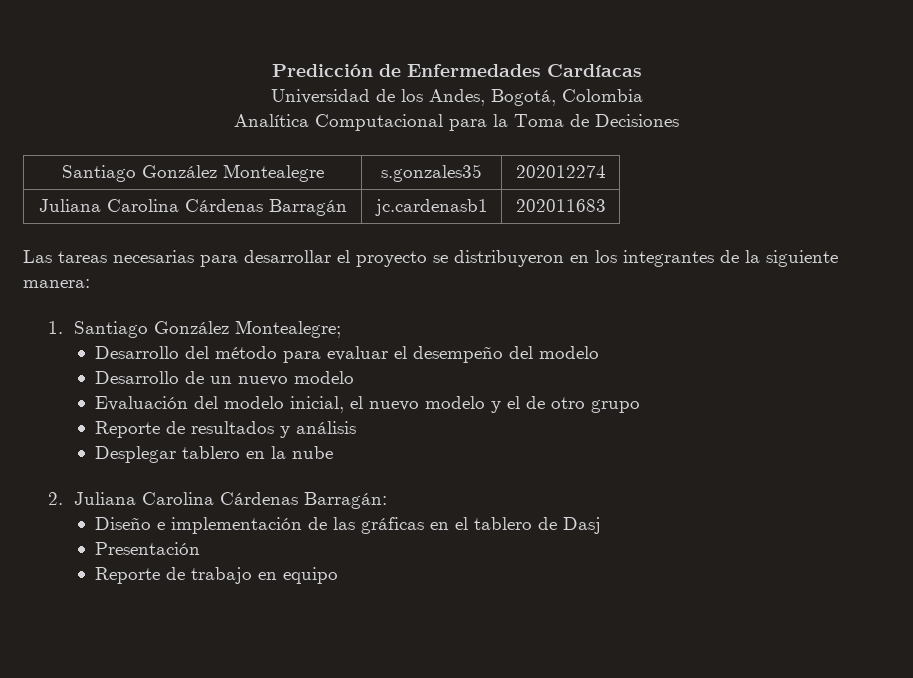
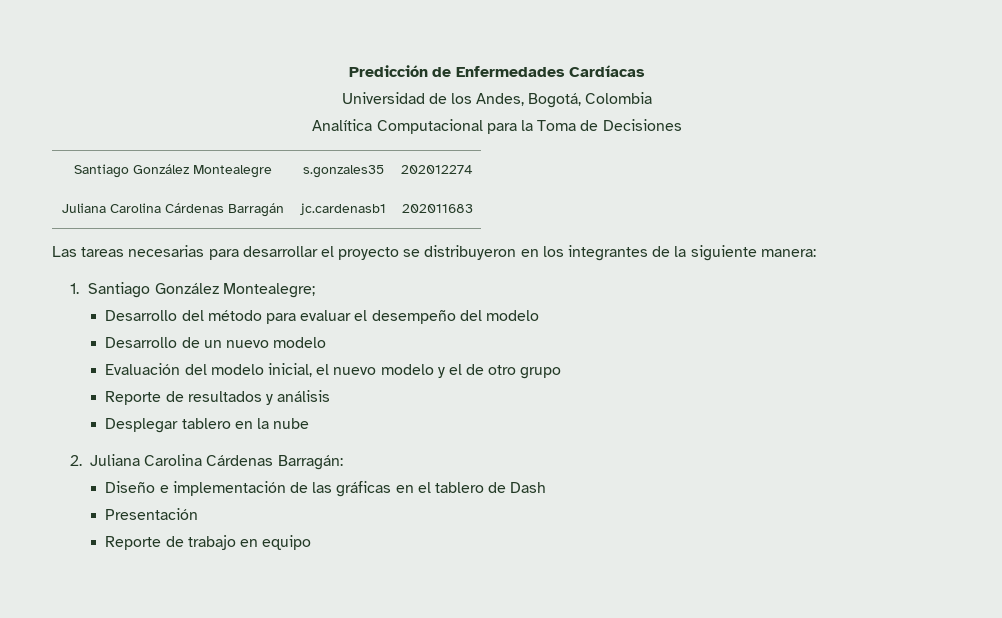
- Diseño e implementación de las gráficas en el tablero de Dasj
+ Diseño e implementación de las gráficas en el tablero de Dash

